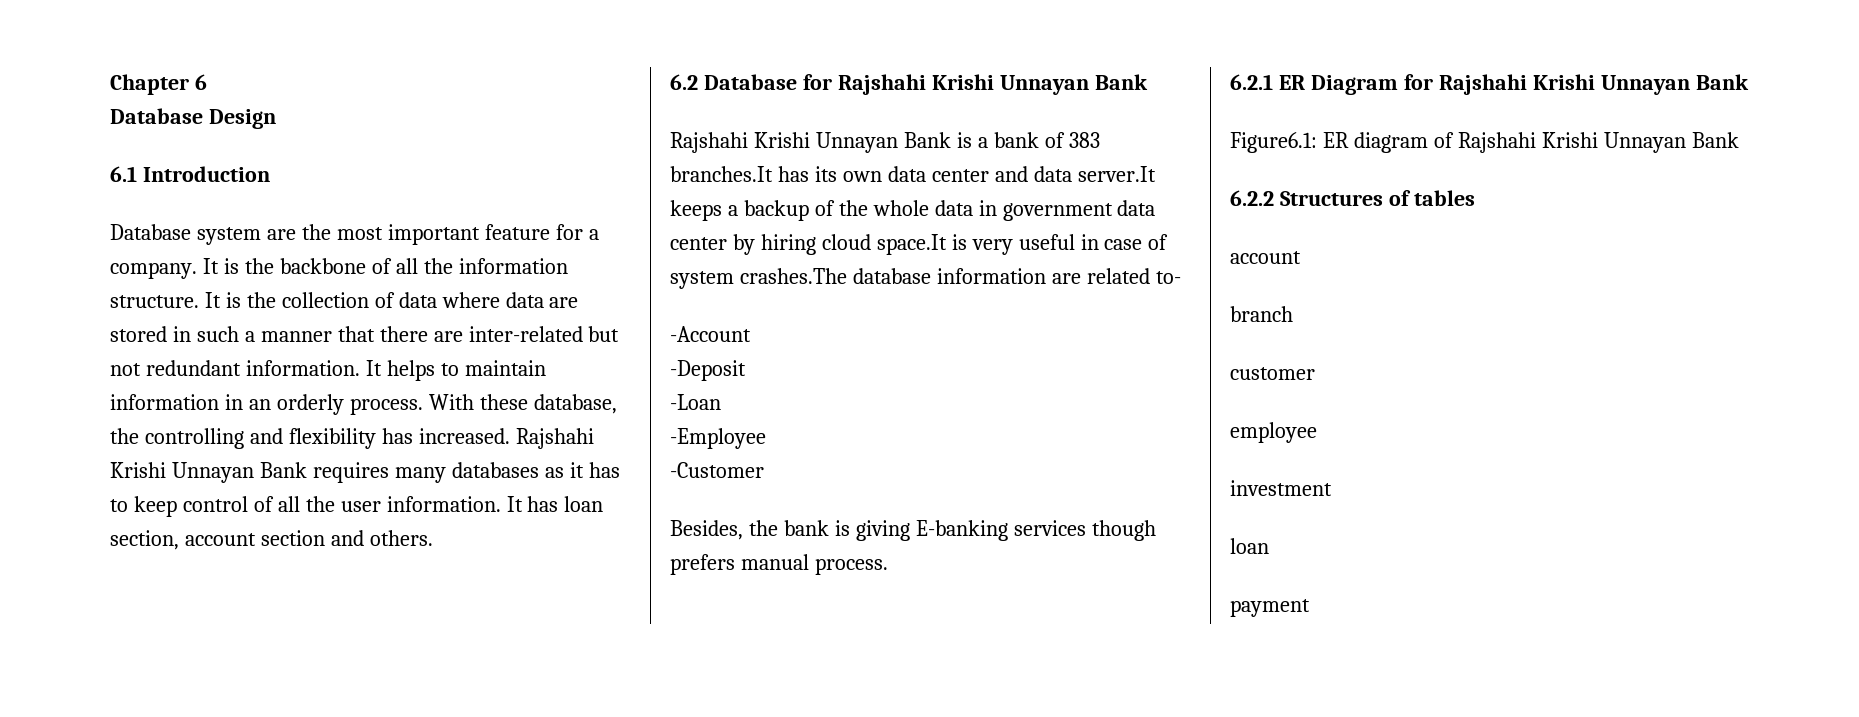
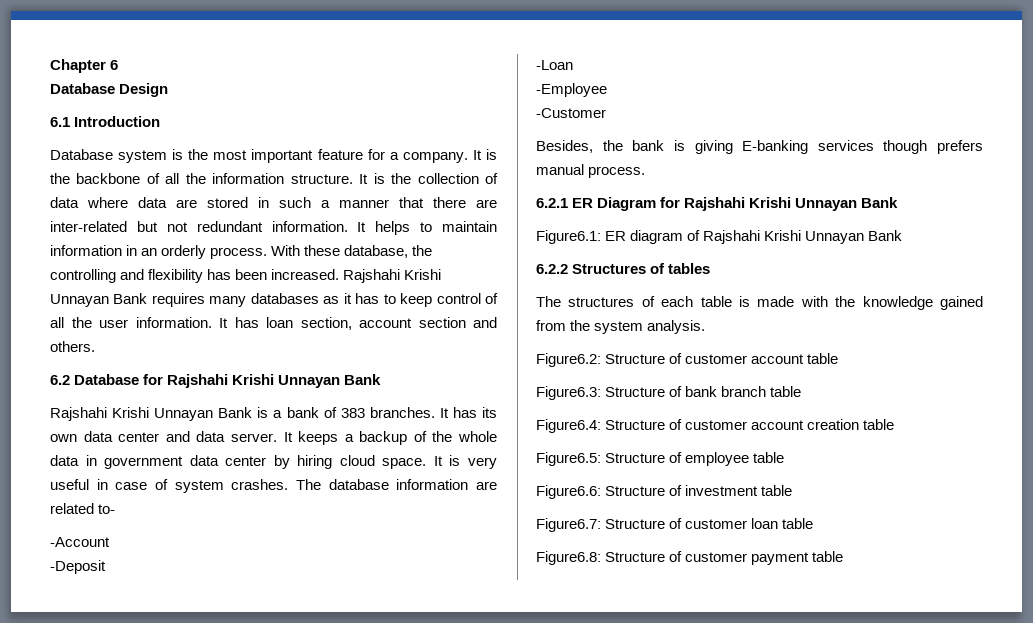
- Database system are the most important feature for a company.
+ Database system is the most important feature for a company.
- With these database, the controlling and flexibility has increased.
+ With these database, the controlling and flexibility has been increased.
- Rajshahi Krishi Unnayan Bank is a bank of 383 branches.It has its own data center and data server.It keeps a backup of the whole data in government data center by hiring cloud space.It is very useful in case of system crashes.The database information are related to-
+ Rajshahi Krishi Unnayan Bank is a bank of 383 branches. It has its own data center and data server. It keeps a backup of the whole data in government data center by hiring cloud space. It is very useful in case of system crashes. The database information are related to-
  6.2.2 Structures of tables
- account
- branch
- customer
- employee
- investment
- loan
- payment
+ The structures of each table is made with the knowledge gained from the system analysis.
+ Figure6.2: Structure of customer account table
+ Figure6.3: Structure of bank branch table
+ Figure6.4: Structure of customer account creation table
+ Figure6.5: Structure of employee table
+ Figure6.6: Structure of investment table
+ Figure6.7: Structure of customer loan table
+ Figure6.8: Structure of customer payment table

